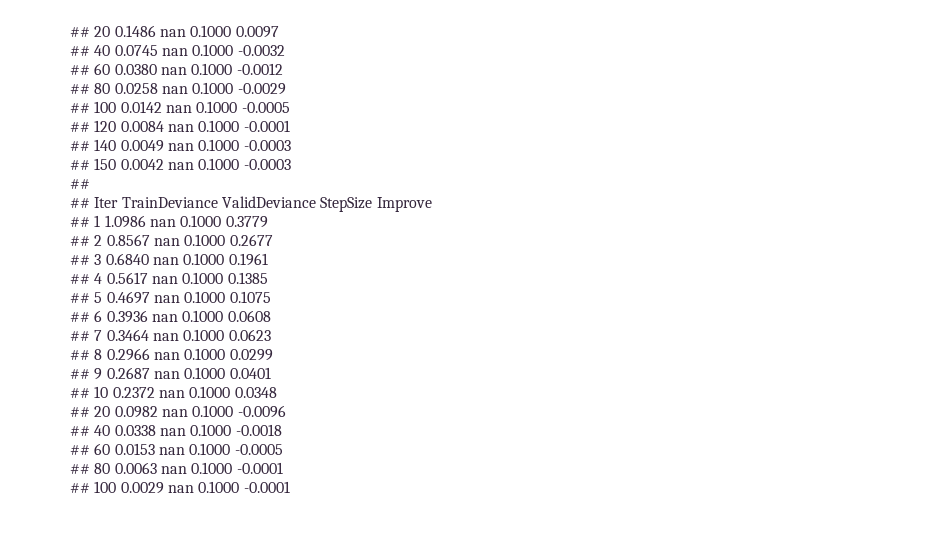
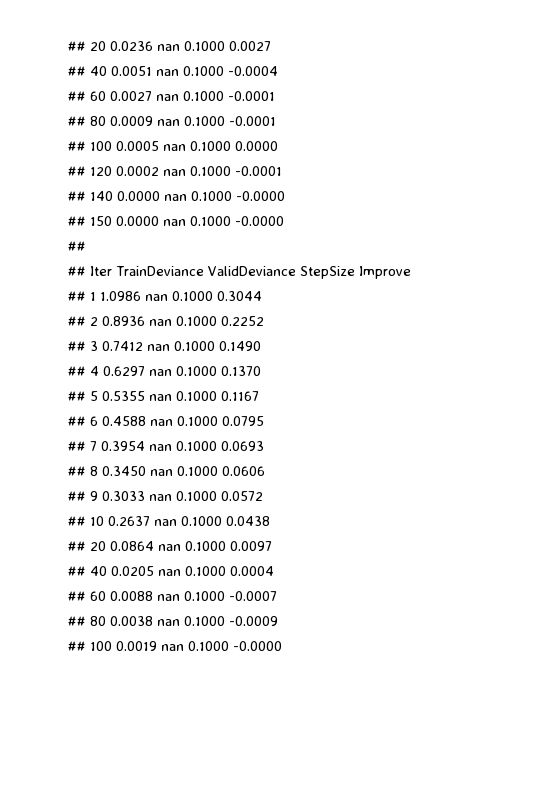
- ## 20 0.1486 nan 0.1000 0.0097
- ## 40 0.0745 nan 0.1000 -0.0032
- ## 60 0.0380 nan 0.1000 -0.0012
- ## 80 0.0258 nan 0.1000 -0.0029
- ## 100 0.0142 nan 0.1000 -0.0005
+ ## 20 0.0236 nan 0.1000 0.0027
+ ## 40 0.0051 nan 0.1000 -0.0004
+ ## 60 0.0027 nan 0.1000 -0.0001
+ ## 80 0.0009 nan 0.1000 -0.0001
+ ## 100 0.0005 nan 0.1000 0.0000
- ## 120 0.0084 nan 0.1000 -0.0001
+ ## 120 0.0002 nan 0.1000 -0.0001
- ## 140 0.0049 nan 0.1000 -0.0003
+ ## 140 0.0000 nan 0.1000 -0.0000
- ## 150 0.0042 nan 0.1000 -0.0003
+ ## 150 0.0000 nan 0.1000 -0.0000
- ## 1 1.0986 nan 0.1000 0.3779
+ ## 1 1.0986 nan 0.1000 0.3044
- ## 2 0.8567 nan 0.1000 0.2677
+ ## 2 0.8936 nan 0.1000 0.2252
- ## 3 0.6840 nan 0.1000 0.1961
+ ## 3 0.7412 nan 0.1000 0.1490
- ## 4 0.5617 nan 0.1000 0.1385
+ ## 4 0.6297 nan 0.1000 0.1370
- ## 5 0.4697 nan 0.1000 0.1075
+ ## 5 0.5355 nan 0.1000 0.1167
- ## 6 0.3936 nan 0.1000 0.0608
+ ## 6 0.4588 nan 0.1000 0.0795
- ## 7 0.3464 nan 0.1000 0.0623
+ ## 7 0.3954 nan 0.1000 0.0693
- ## 8 0.2966 nan 0.1000 0.0299
+ ## 8 0.3450 nan 0.1000 0.0606
- ## 9 0.2687 nan 0.1000 0.0401
+ ## 9 0.3033 nan 0.1000 0.0572
- ## 10 0.2372 nan 0.1000 0.0348
- ## 20 0.0982 nan 0.1000 -0.0096
- ## 40 0.0338 nan 0.1000 -0.0018
- ## 60 0.0153 nan 0.1000 -0.0005
- ## 80 0.0063 nan 0.1000 -0.0001
- ## 100 0.0029 nan 0.1000 -0.0001
+ ## 10 0.2637 nan 0.1000 0.0438
+ ## 20 0.0864 nan 0.1000 0.0097
+ ## 40 0.0205 nan 0.1000 0.0004
+ ## 60 0.0088 nan 0.1000 -0.0007
+ ## 80 0.0038 nan 0.1000 -0.0009
+ ## 100 0.0019 nan 0.1000 -0.0000

